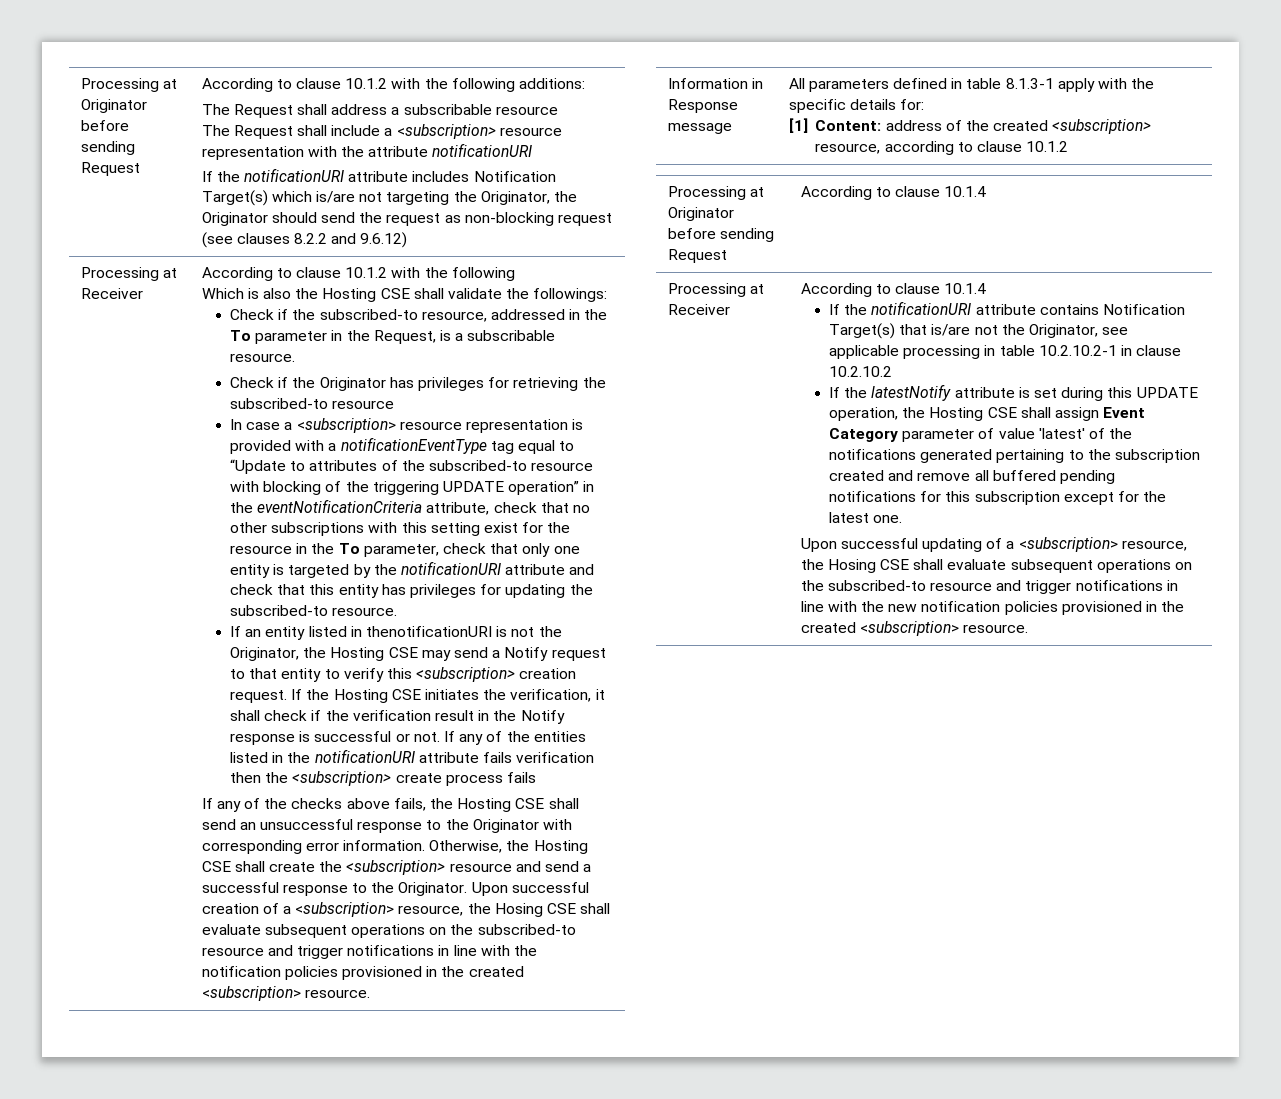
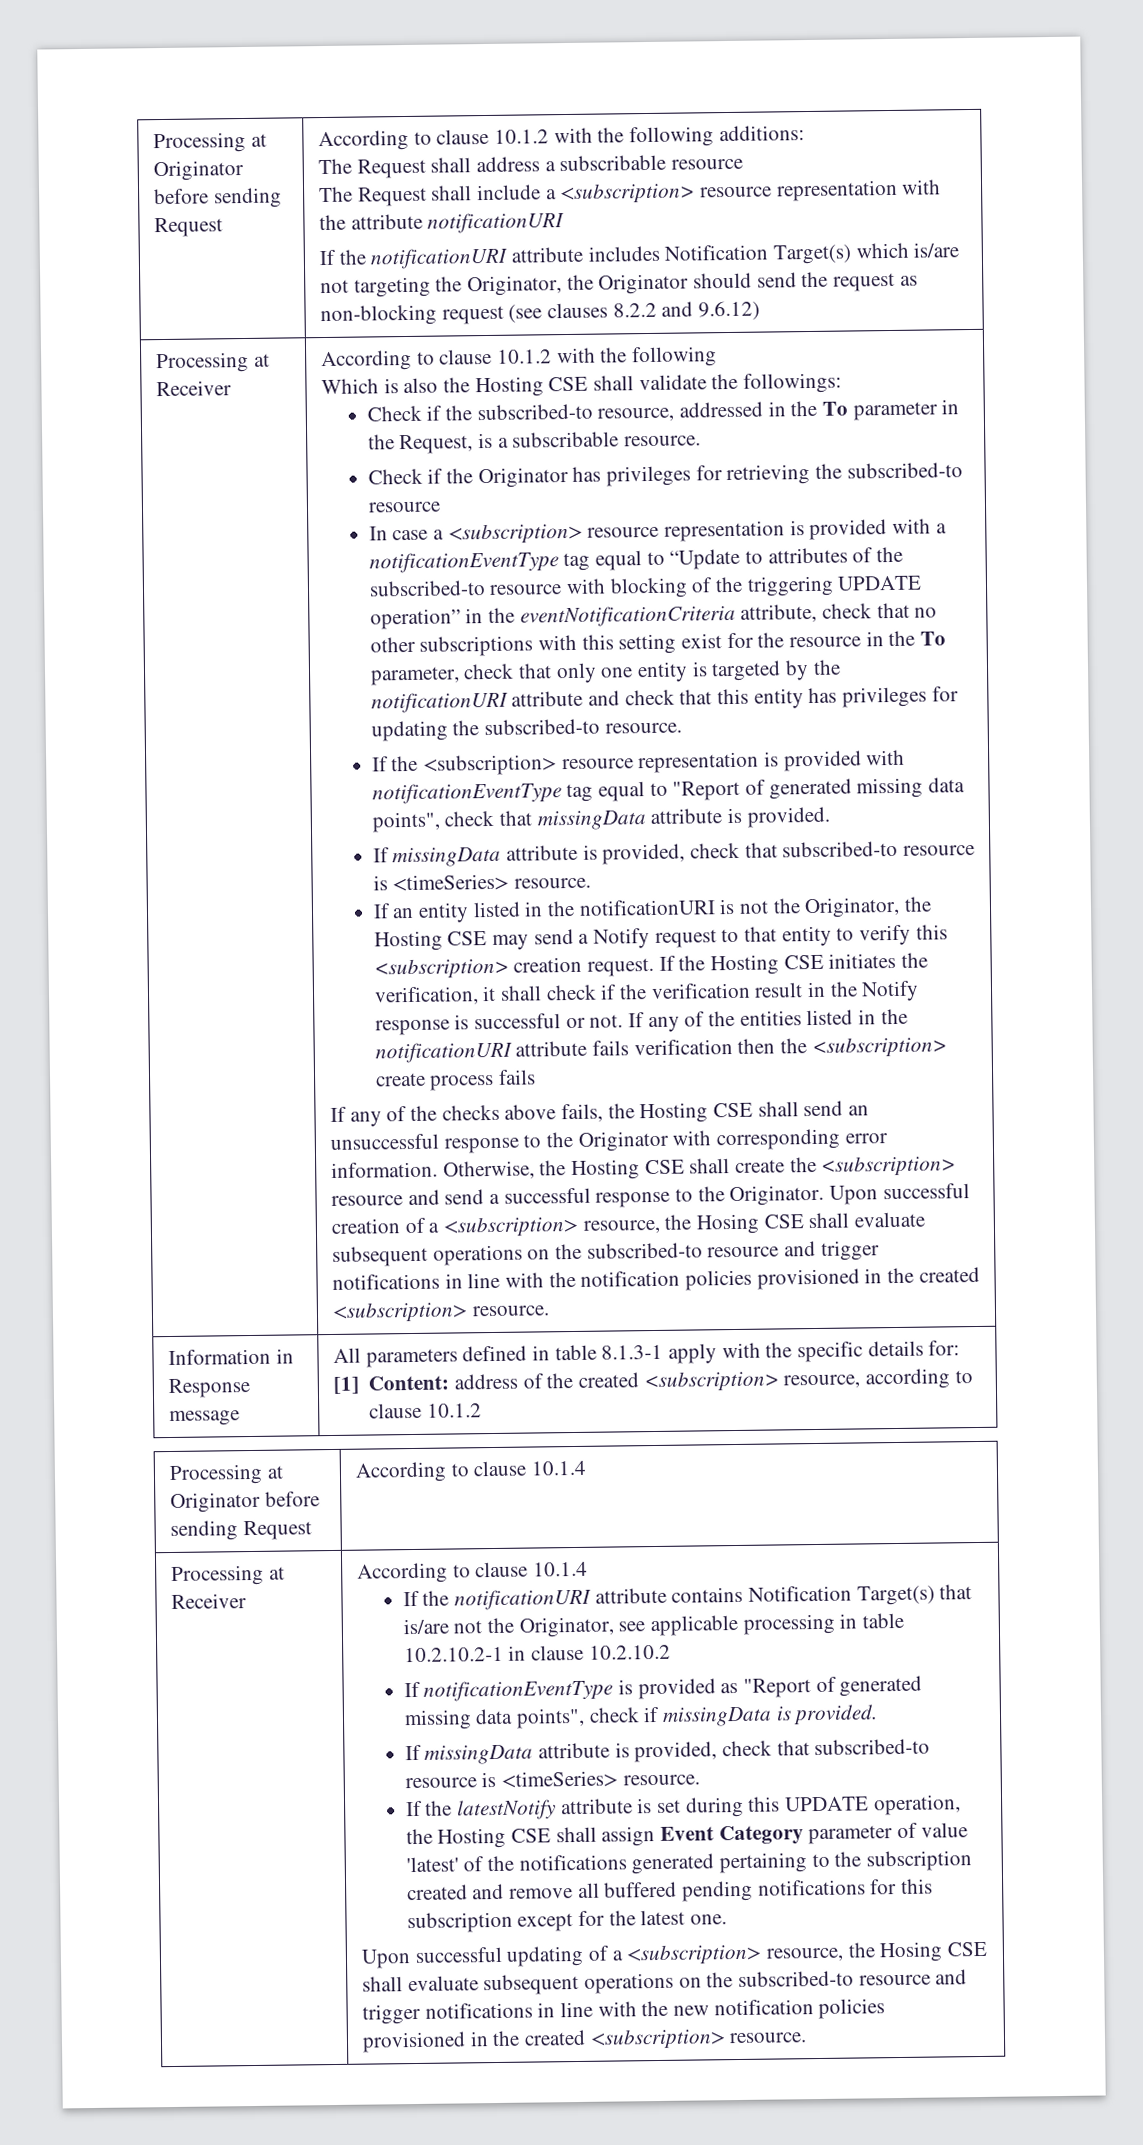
+ If the <subscription> resource representation is provided with notificationEventType tag equal to "Report of generated missing data points", check that missingData attribute is provided.
+ If missingData attribute is provided, check that subscribed-to resource is <timeSeries> resource.
- If an entity listed in thenotificationURI is not the Originator, the Hosting CSE may send a Notify request to that entity to verify this <subscription> creation request.
+ If an entity listed in the notificationURI is not the Originator, the Hosting CSE may send a Notify request to that entity to verify this <subscription> creation request.
+ If notificationEventType is provided as "Report of generated missing data points", check if missingData is provided.
+ If missingData attribute is provided, check that subscribed-to resource is <timeSeries> resource.

